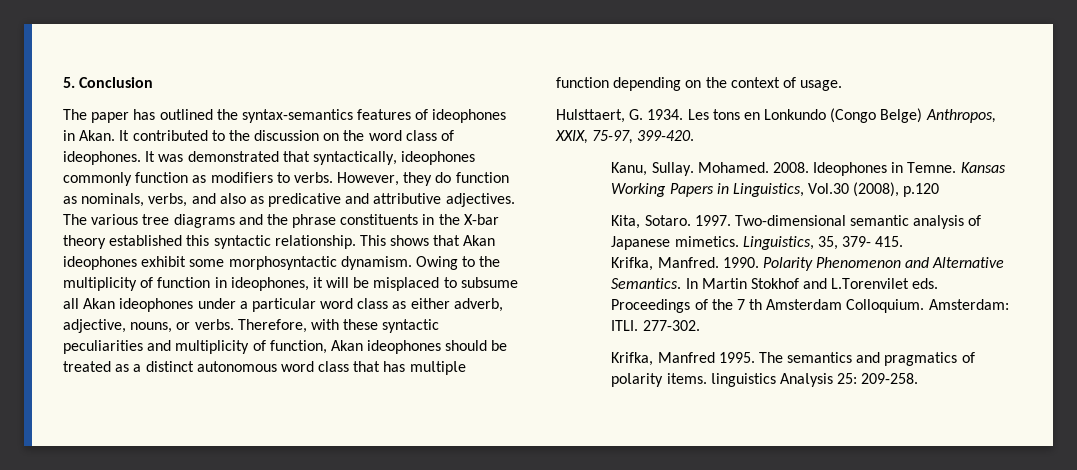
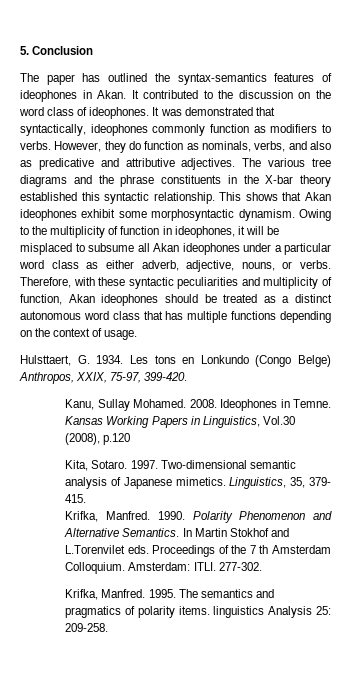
- Therefore, with these syntactic peculiarities and multiplicity of function, Akan ideophones should be treated as a distinct autonomous word class that has muƖtipƖe function depending on the context of usage.
+ Therefore, with these syntactic peculiarities and multiplicity of function, Akan ideophones should be treated as a distinct autonomous word class that has muƖtipƖe functions depending on the context of usage.
- Kanu, Sullay. Mohamed.
+ Kanu, Sullay Mohamed.
- Krifka, Manfred 1995.
+ Krifka, Manfred. 1995.

